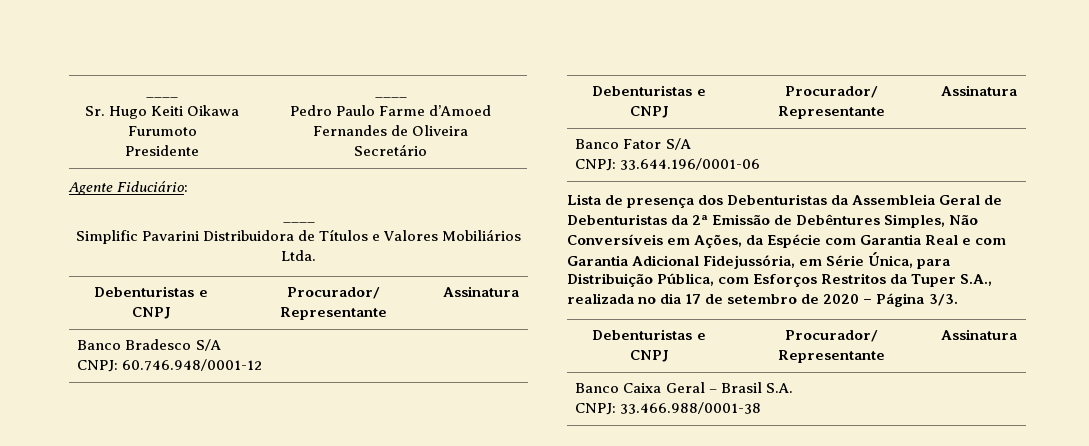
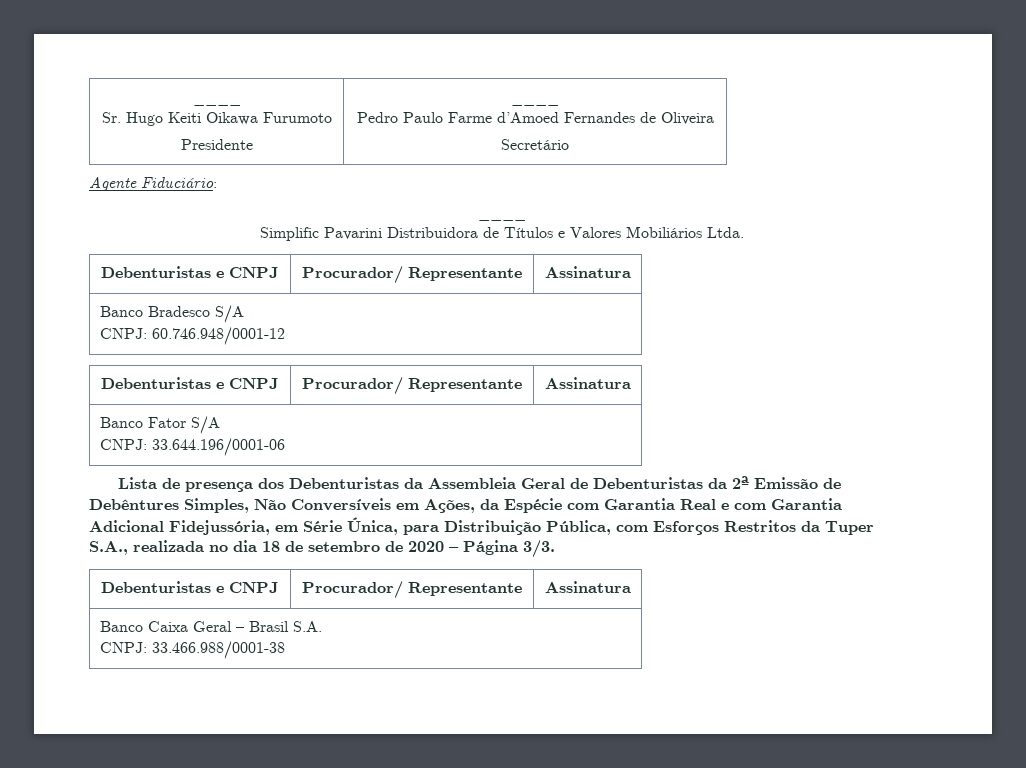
- Lista de presença dos Debenturistas da Assembleia Geral de Debenturistas da 2ª Emissão de Debêntures Simples, Não Conversíveis em Ações, da Espécie com Garantia Real e com Garantia Adicional Fidejussória, em Série Única, para Distribuição Pública, com Esforços Restritos da Tuper S.A., realizada no dia 17 de setembro de 2020 – Página 3/3.
+ Lista de presença dos Debenturistas da Assembleia Geral de Debenturistas da 2ª Emissão de Debêntures Simples, Não Conversíveis em Ações, da Espécie com Garantia Real e com Garantia Adicional Fidejussória, em Série Única, para Distribuição Pública, com Esforços Restritos da Tuper S.A., realizada no dia 18 de setembro de 2020 – Página 3/3.

